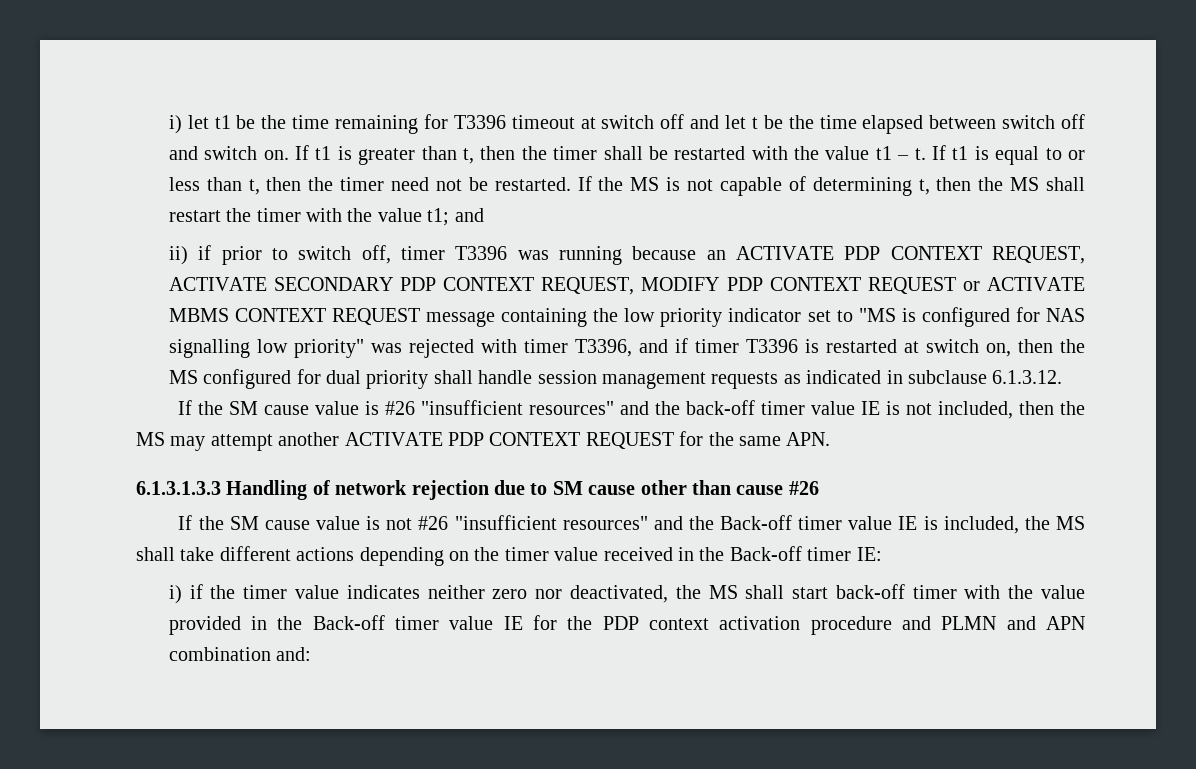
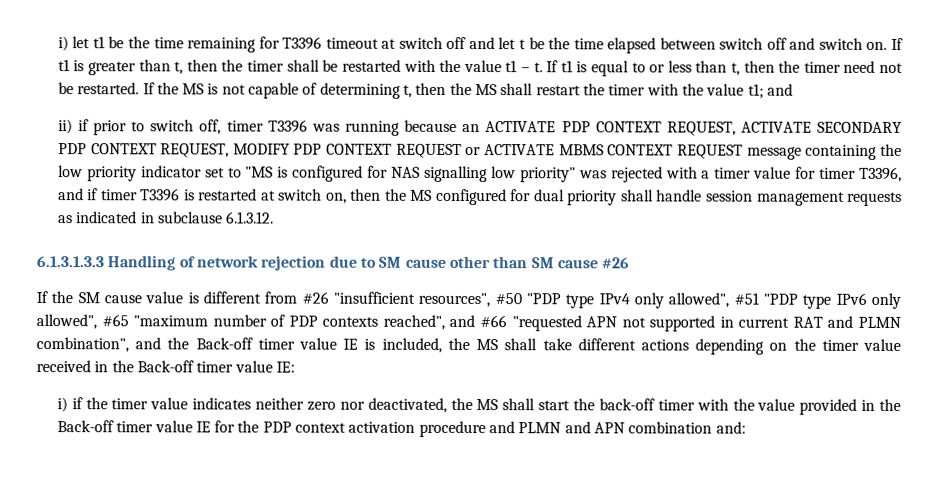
- ii) if prior to switch off, timer T3396 was running because an ACTIVATE PDP CONTEXT REQUEST, ACTIVATE SECONDARY PDP CONTEXT REQUEST, MODIFY PDP CONTEXT REQUEST or ACTIVATE MBMS CONTEXT REQUEST message containing the low priority indicator set to "MS is configured for NAS signalling low priority" was rejected with timer T3396, and if timer T3396 is restarted at switch on, then the MS configured for dual priority shall handle session management requests as indicated in subclause 6.1.3.12.
+ ii) if prior to switch off, timer T3396 was running because an ACTIVATE PDP CONTEXT REQUEST, ACTIVATE SECONDARY PDP CONTEXT REQUEST, MODIFY PDP CONTEXT REQUEST or ACTIVATE MBMS CONTEXT REQUEST message containing the low priority indicator set to "MS is configured for NAS signalling low priority" was rejected with a timer value for timer T3396, and if timer T3396 is restarted at switch on, then the MS configured for dual priority shall handle session management requests as indicated in subclause 6.1.3.12.
- If the SM cause value is #26 "insufficient resources" and the back-off timer value IE is not included, then the MS may attempt another ACTIVATE PDP CONTEXT REQUEST for the same APN.
- 6.1.3.1.3.3 Handling of network rejection due to SM cause other than cause #26
+ 6.1.3.1.3.3 Handling of network rejection due to SM cause other than SM cause #26
- If the SM cause value is not #26 "insufficient resources" and the Back-off timer value IE is included, the MS shall take different actions depending on the timer value received in the Back-off timer IE:
+ If the SM cause value is different from #26 "insufficient resources", #50 "PDP type IPv4 only allowed", #51 "PDP type IPv6 only allowed", #65 "maximum number of PDP contexts reached", and #66 "requested APN not supported in current RAT and PLMN combination", and the Back-off timer value IE is included, the MS shall take different actions depending on the timer value received in the Back-off timer value IE:
- i) if the timer value indicates neither zero nor deactivated, the MS shall start back-off timer with the value provided in the Back-off timer value IE for the PDP context activation procedure and PLMN and APN combination and:
+ i) if the timer value indicates neither zero nor deactivated, the MS shall start the back-off timer with the value provided in the Back-off timer value IE for the PDP context activation procedure and PLMN and APN combination and:

